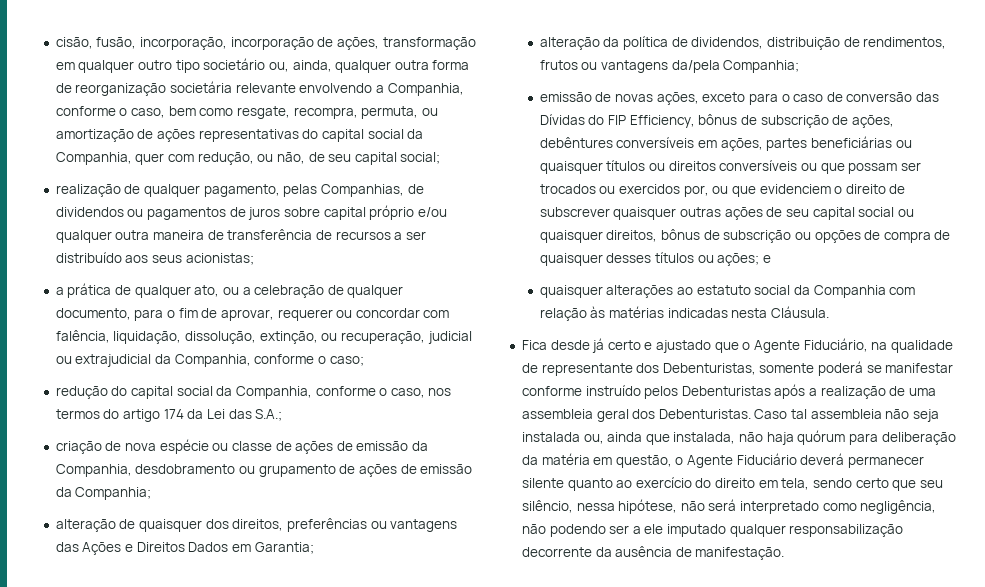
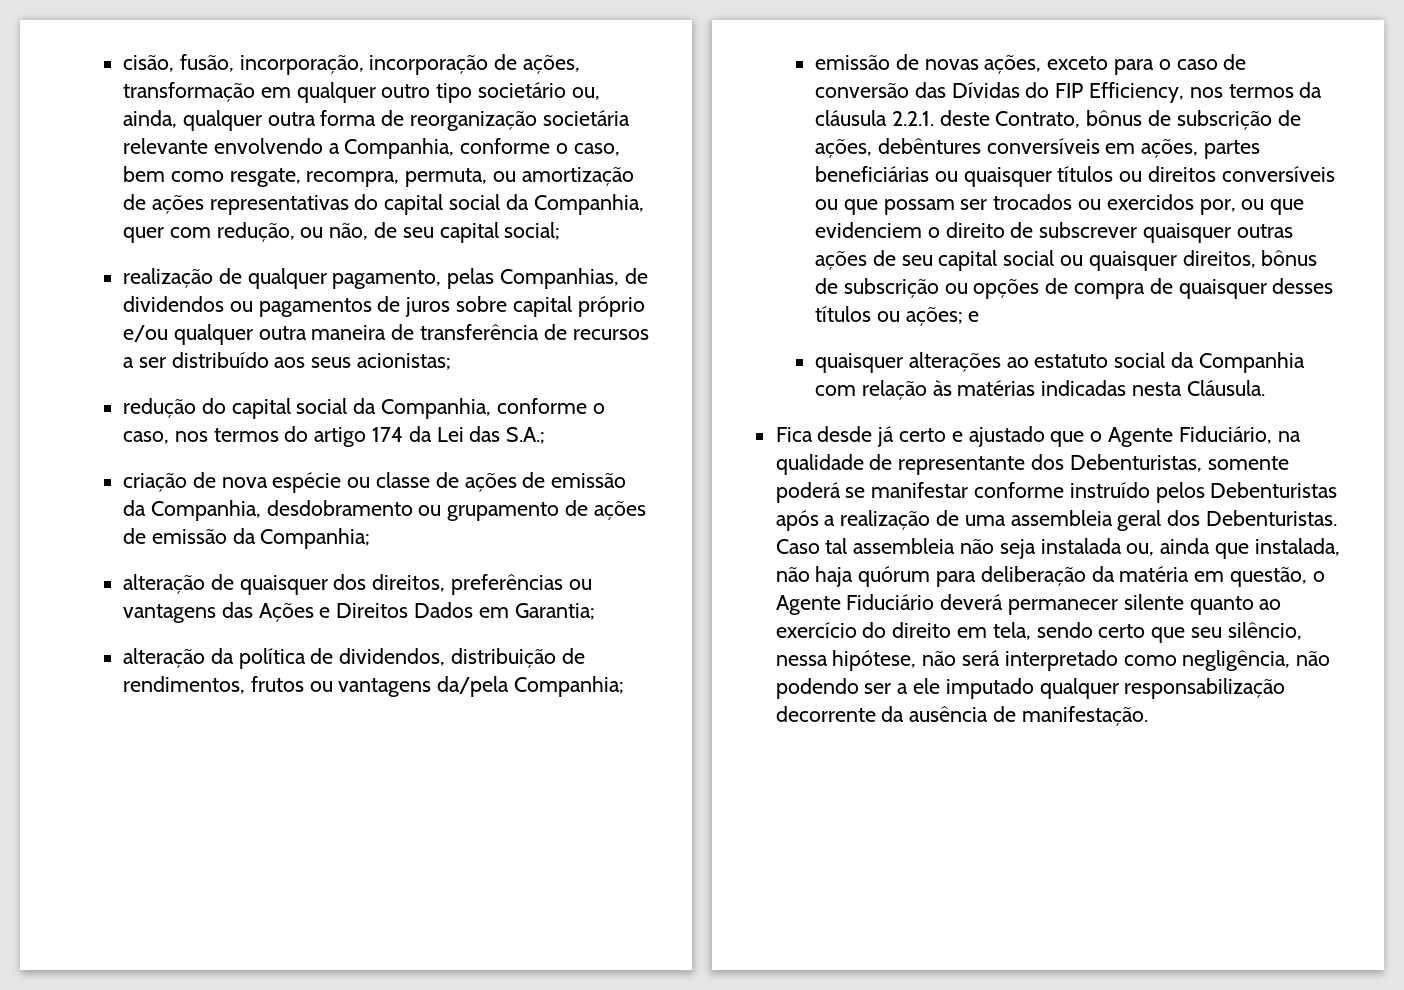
- a prática de qualquer ato, ou a celebração de qualquer documento, para o fim de aprovar, requerer ou concordar com falência, liquidação, dissolução, extinção, ou recuperação, judicial ou extrajudicial da Companhia, conforme o caso;
- emissão de novas ações, exceto para o caso de conversão das Dívidas do FIP Efficiency, bônus de subscrição de ações, debêntures conversíveis em ações, partes beneficiárias ou quaisquer títulos ou direitos conversíveis ou que possam ser trocados ou exercidos por, ou que evidenciem o direito de subscrever quaisquer outras ações de seu capital social ou quaisquer direitos, bônus de subscrição ou opções de compra de quaisquer desses títulos ou ações;
+ emissão de novas ações, exceto para o caso de conversão das Dívidas do FIP Efficiency, nos termos da cláusula 2.2.1. deste Contrato, bônus de subscrição de ações, debêntures conversíveis em ações, partes beneficiárias ou quaisquer títulos ou direitos conversíveis ou que possam ser trocados ou exercidos por, ou que evidenciem o direito de subscrever quaisquer outras ações de seu capital social ou quaisquer direitos, bônus de subscrição ou opções de compra de quaisquer desses títulos ou ações;

